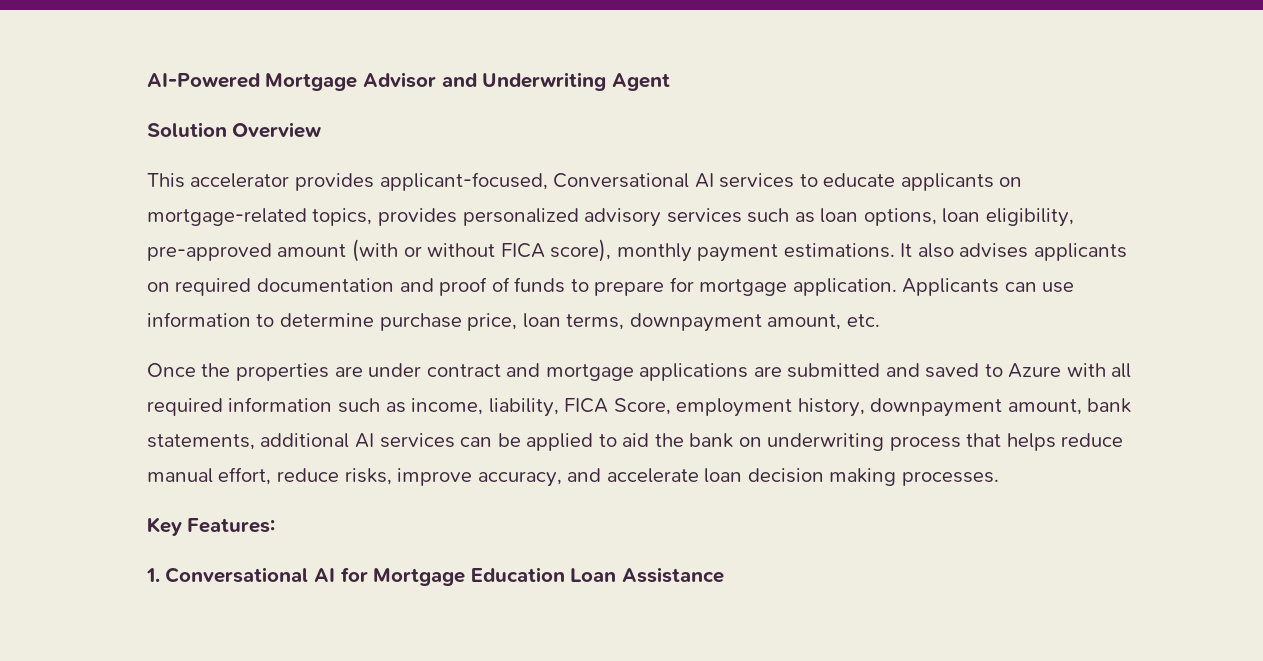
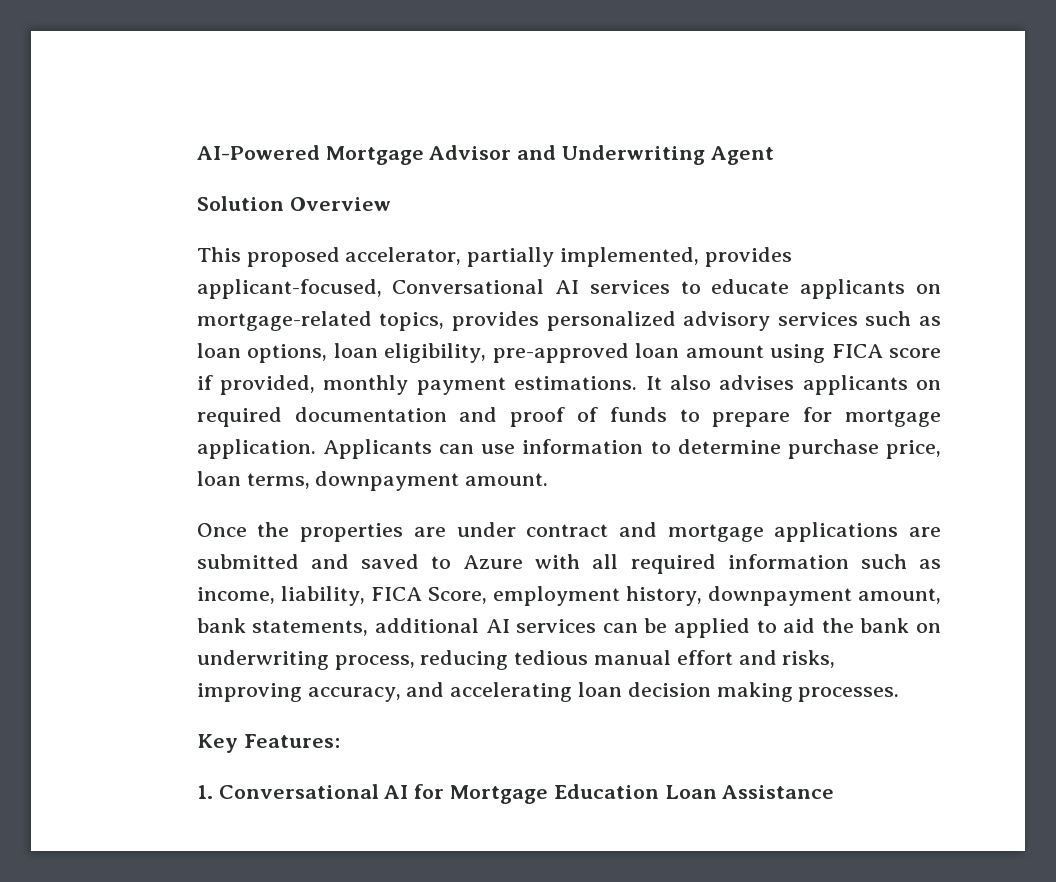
- This accelerator provides applicant-focused, Conversational AI services to educate applicants on mortgage-related topics, provides personalized advisory services such as loan options, loan eligibility, pre-approved amount (with or without FICA score), monthly payment estimations.
+ This proposed accelerator, partially implemented, provides applicant-focused, Conversational AI services to educate applicants on mortgage-related topics, provides personalized advisory services such as loan options, loan eligibility, pre-approved loan amount using FICA score if provided, monthly payment estimations.
- Applicants can use information to determine purchase price, loan terms, downpayment amount, etc.
+ Applicants can use information to determine purchase price, loan terms, downpayment amount.
- Once the properties are under contract and mortgage applications are submitted and saved to Azure with all required information such as income, liability, FICA Score, employment history, downpayment amount, bank statements, additional AI services can be applied to aid the bank on underwriting process that helps reduce manual effort, reduce risks, improve accuracy, and accelerate loan decision making processes.
+ Once the properties are under contract and mortgage applications are submitted and saved to Azure with all required information such as income, liability, FICA Score, employment history, downpayment amount, bank statements, additional AI services can be applied to aid the bank on underwriting process, reducing tedious manual effort and risks, improving accuracy, and accelerating loan decision making processes.

